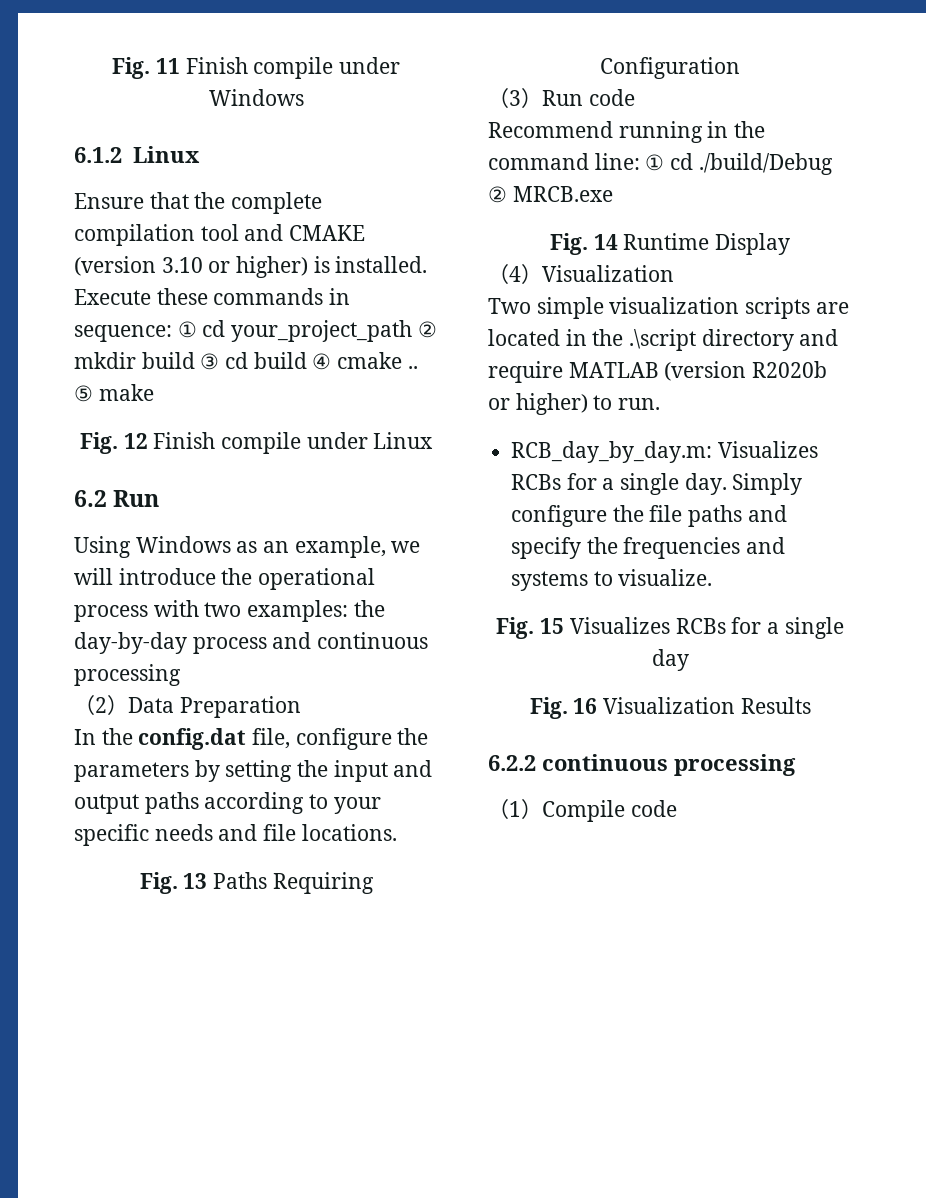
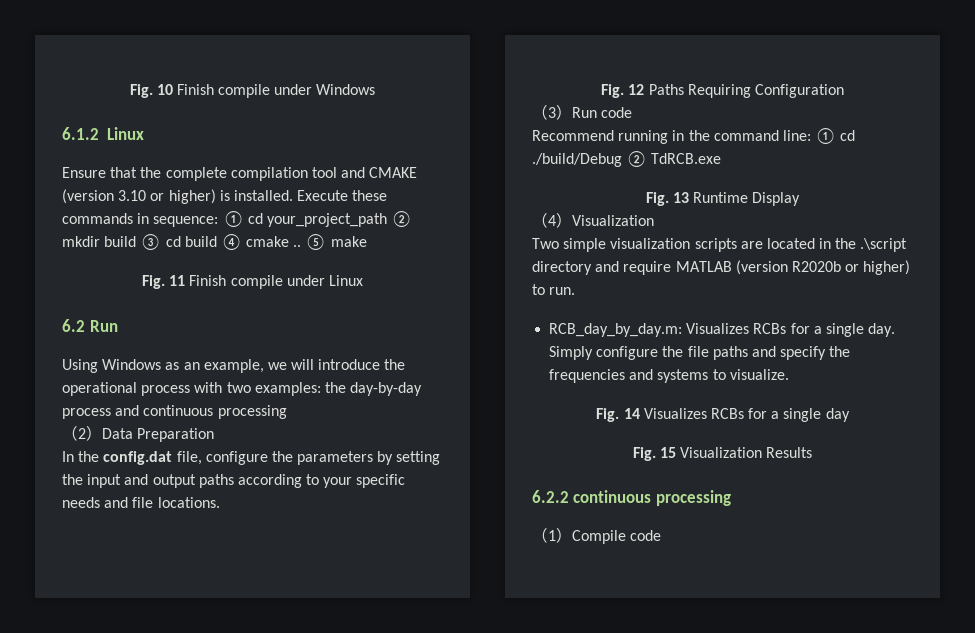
- Fig. 11 Finish compile under Windows
+ Fig. 10 Finish compile under Windows
- Fig. 12 Finish compile under Linux
+ Fig. 11 Finish compile under Linux
- Fig. 13 Paths Requiring Configuration
+ Fig. 12 Paths Requiring Configuration
- Recommend running in the command line: ① cd ./build/Debug ② MRCB.exe
- Fig. 14 Runtime Display
+ Recommend running in the command line: ① cd ./build/Debug ② TdRCB.exe
+ Fig. 13 Runtime Display
- Fig. 15 Visualizes RCBs for a single day
+ Fig. 14 Visualizes RCBs for a single day
- Fig. 16 Visualization Results
+ Fig. 15 Visualization Results

